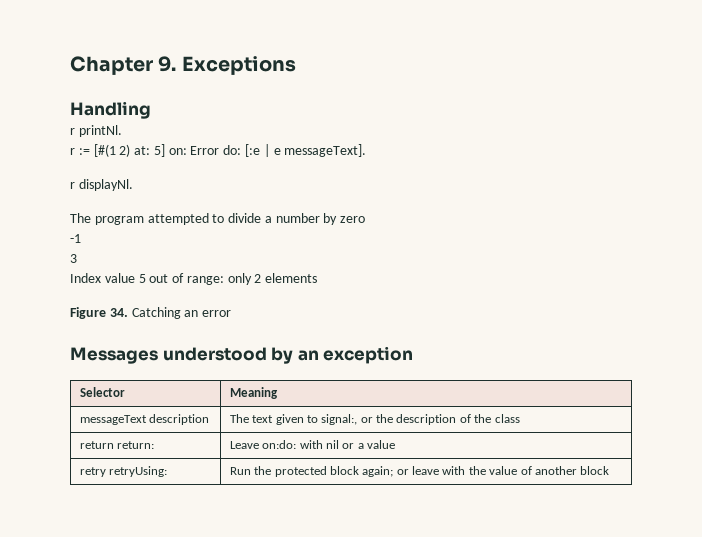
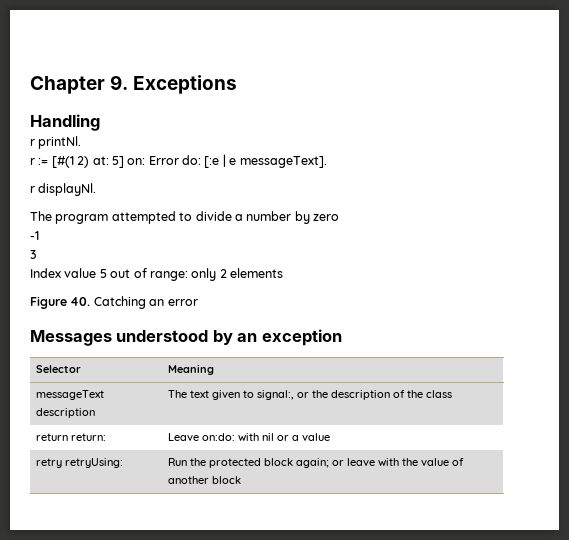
- Figure 34. Catching an error
+ Figure 40. Catching an error

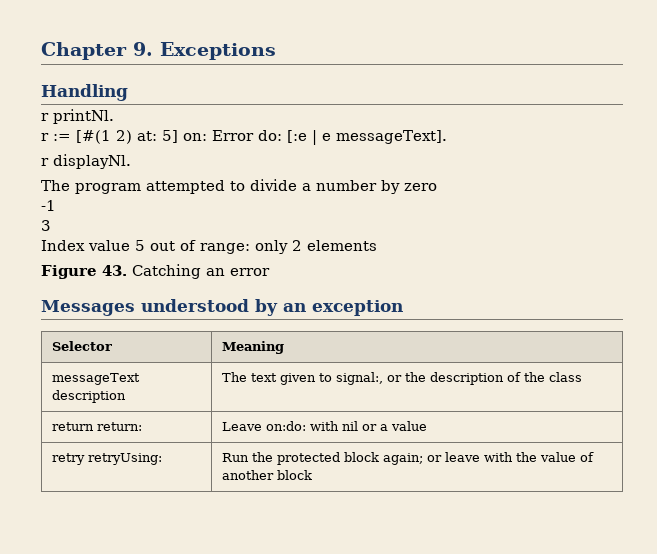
- Figure 40. Catching an error
+ Figure 43. Catching an error

